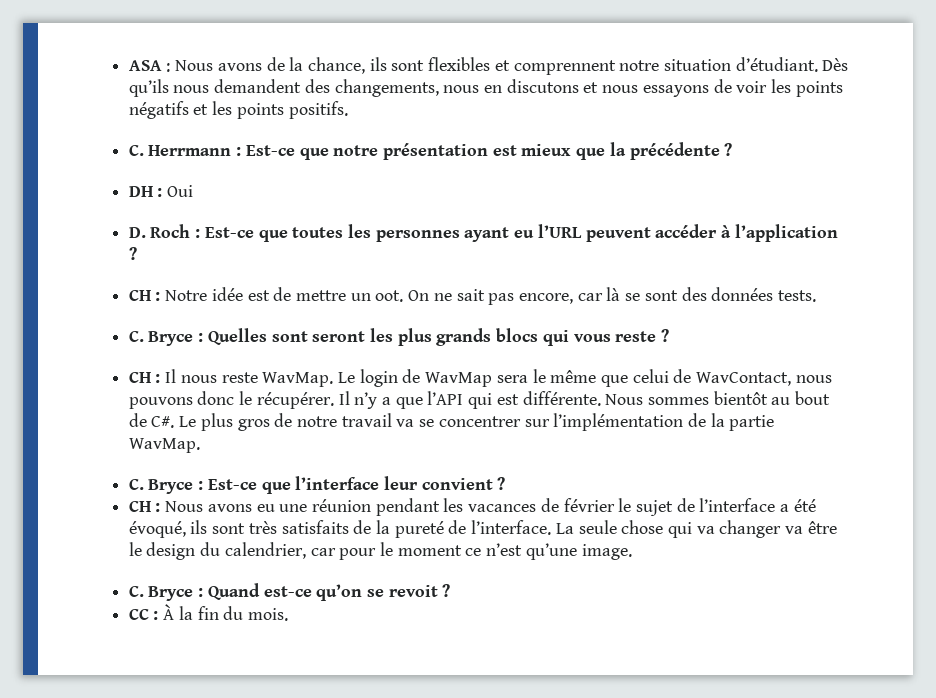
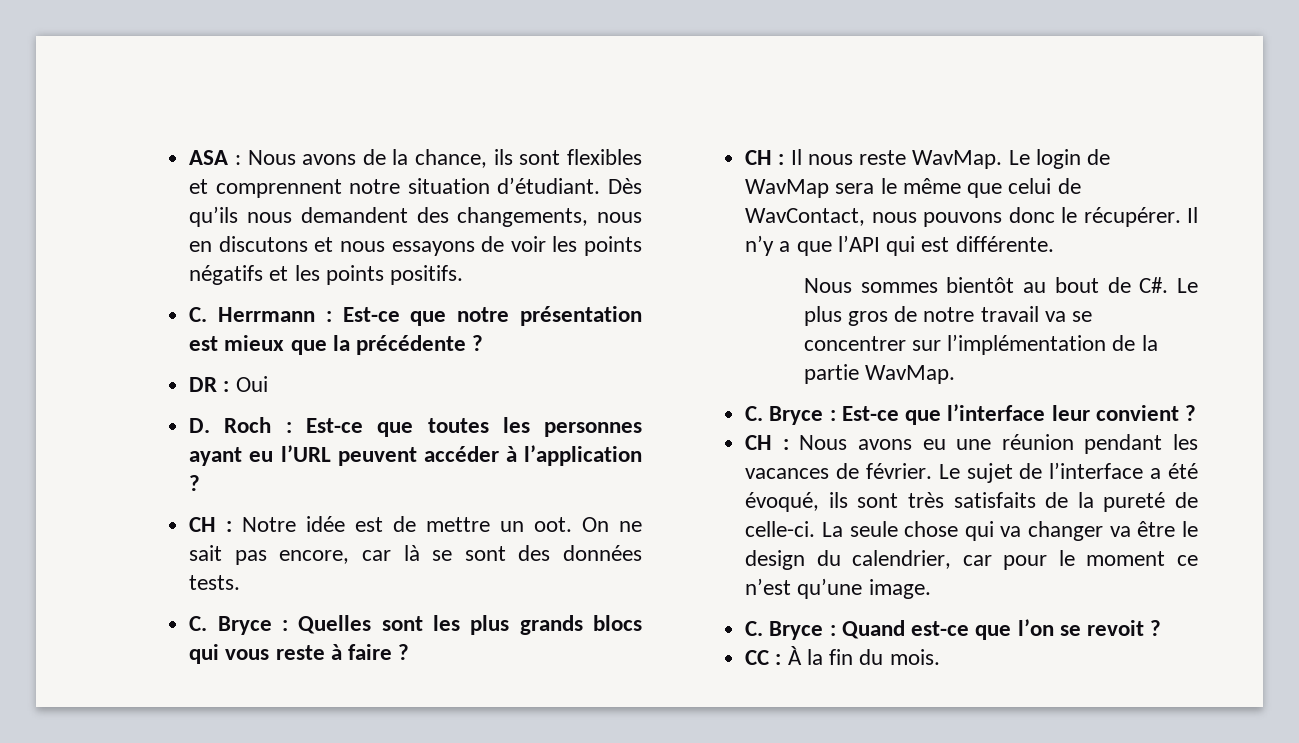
- DH : Oui
+ DR : Oui
- C. Bryce : Quelles sont seront les plus grands blocs qui vous reste ?
+ C. Bryce : Quelles sont les plus grands blocs qui vous reste à faire ?
- Il n’y a que l’API qui est différente. Nous sommes bientôt au bout de C#. Le plus gros de notre travail va se concentrer sur l’implémentation de la partie WavMap.
+ Il n’y a que l’API qui est différente.
+ Nous sommes bientôt au bout de C#. Le plus gros de notre travail va se concentrer sur l’implémentation de la partie WavMap.
- CH : Nous avons eu une réunion pendant les vacances de février le sujet de l’interface a été évoqué, ils sont très satisfaits de la pureté de l’interface.
+ CH : Nous avons eu une réunion pendant les vacances de février. Le sujet de l’interface a été évoqué, ils sont très satisfaits de la pureté de celle-ci.
- C. Bryce : Quand est-ce qu’on se revoit ?
+ C. Bryce : Quand est-ce que l’on se revoit ?

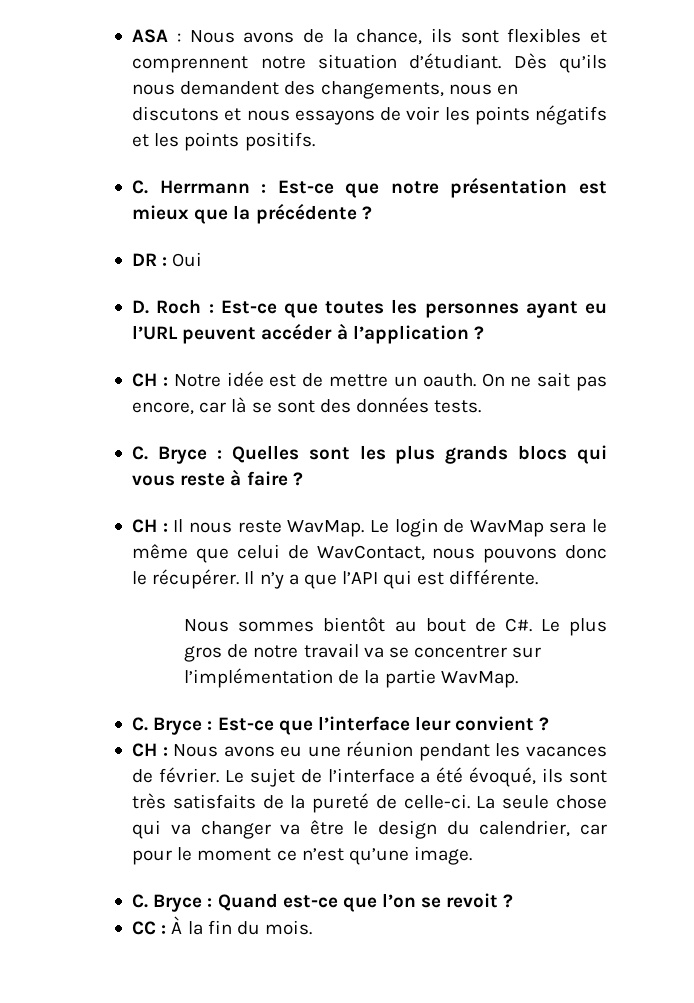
- CH : Notre idée est de mettre un oot.
+ CH : Notre idée est de mettre un oauth.

